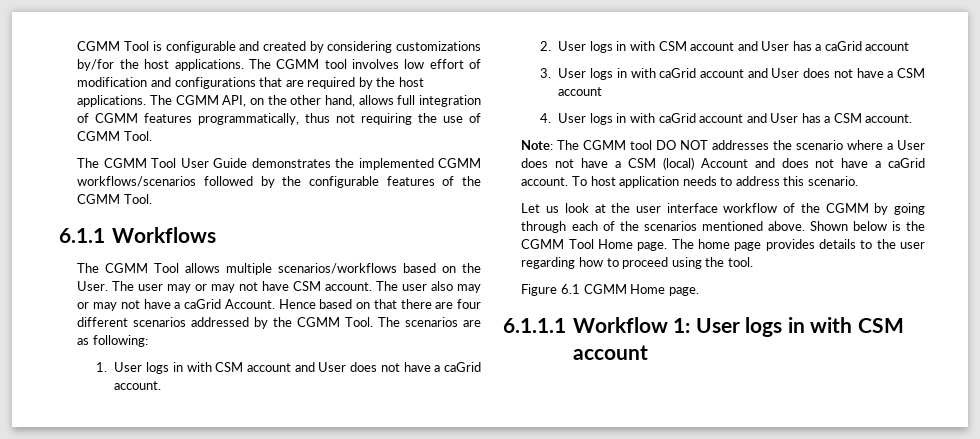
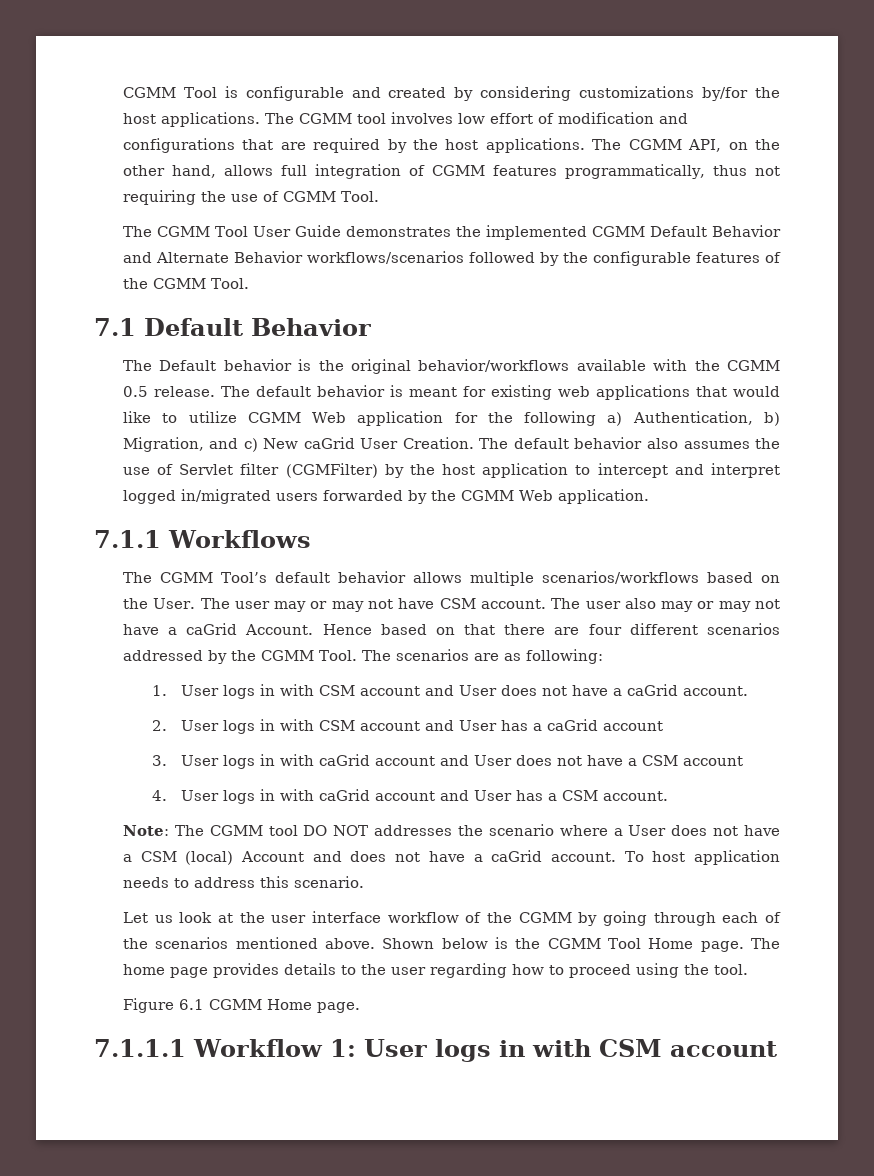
- The CGMM Tool User Guide demonstrates the implemented CGMM workflows/scenarios followed by the configurable features of the CGMM Tool.
+ The CGMM Tool User Guide demonstrates the implemented CGMM Default Behavior and Alternate Behavior workflows/scenarios followed by the configurable features of the CGMM Tool.
- 6.1.1 Workflows
+ 7.1 Default Behavior
+ The Default behavior is the original behavior/workflows available with the CGMM 0.5 release. The default behavior is meant for existing web applications that would like to utilize CGMM Web application for the following a) Authentication, b) Migration, and c) New caGrid User Creation. The default behavior also assumes the use of Servlet filter (CGMFilter) by the host application to intercept and interpret logged in/migrated users forwarded by the CGMM Web application.
+ 7.1.1 Workflows
- The CGMM Tool allows multiple scenarios/workflows based on the User.
+ The CGMM Tool’s default behavior allows multiple scenarios/workflows based on the User.
- 6.1.1.1 Workflow 1: User logs in with CSM account
+ 7.1.1.1 Workflow 1: User logs in with CSM account

